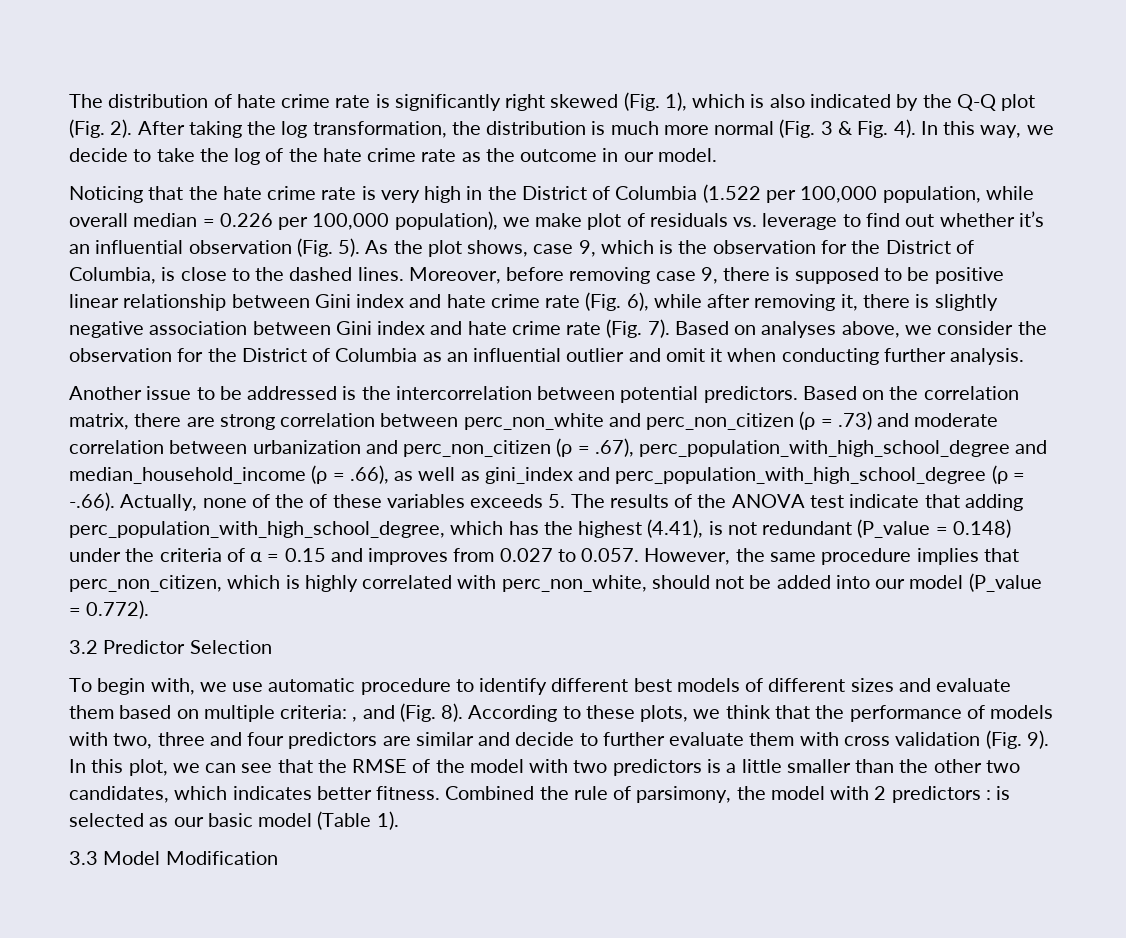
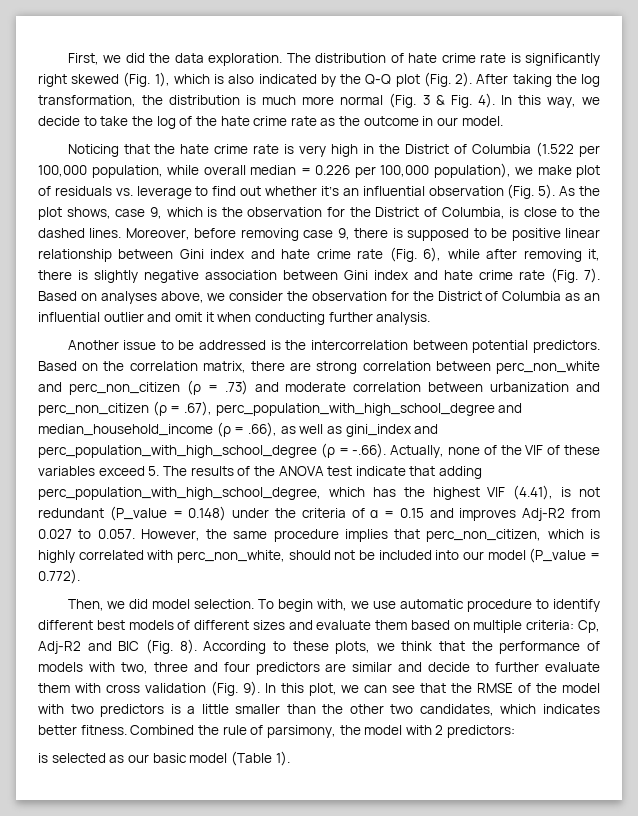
+ First, we did the data exploration.
- Based on the correlation matrix, there are strong correlation between perc_non_white and perc_non_citizen (ρ = .73) and moderate correlation between urbanization and perc_non_citizen (ρ = .67), perc_population_with_high_school_degree and median_household_income (ρ = .66), as well as gini_index and perc_population_with_high_school_degree (ρ = -.66). Actually, none of the of these variables exceeds 5. The results of the ANOVA test indicate that adding perc_population_with_high_school_degree, which has the highest (4.41), is not redundant (P_value = 0.148) under the criteria of α = 0.15 and improves from 0.027 to 0.057. However, the same procedure implies that perc_non_citizen, which is highly correlated with perc_non_white, should not be added into our model (P_value = 0.772).
+ Based on the correlation matrix, there are strong correlation between perc_non_white and perc_non_citizen (ρ = .73) and moderate correlation between urbanization and perc_non_citizen (ρ = .67), perc_population_with_high_school_degree and median_household_income (ρ = .66), as well as gini_index and perc_population_with_high_school_degree (ρ = -.66). Actually, none of the VIF of these variables exceed 5. The results of the ANOVA test indicate that adding perc_population_with_high_school_degree, which has the highest VIF (4.41), is not redundant (P_value = 0.148) under the criteria of α = 0.15 and improves Adj-R2 from 0.027 to 0.057. However, the same procedure implies that perc_non_citizen, which is highly correlated with perc_non_white, should not be included into our model (P_value = 0.772).
- 3.2 Predictor Selection
- To begin with, we use automatic procedure to identify different best models of different sizes and evaluate them based on multiple criteria: , and (Fig. 8).
+ Then, we did model selection. To begin with, we use automatic procedure to identify different best models of different sizes and evaluate them based on multiple criteria: Cp, Adj-R2 and BIC (Fig. 8).
- Combined the rule of parsimony, the model with 2 predictors : is selected as our basic model (Table 1).
+ Combined the rule of parsimony, the model with 2 predictors:
+ is selected as our basic model (Table 1).
- 3.3 Model Modification

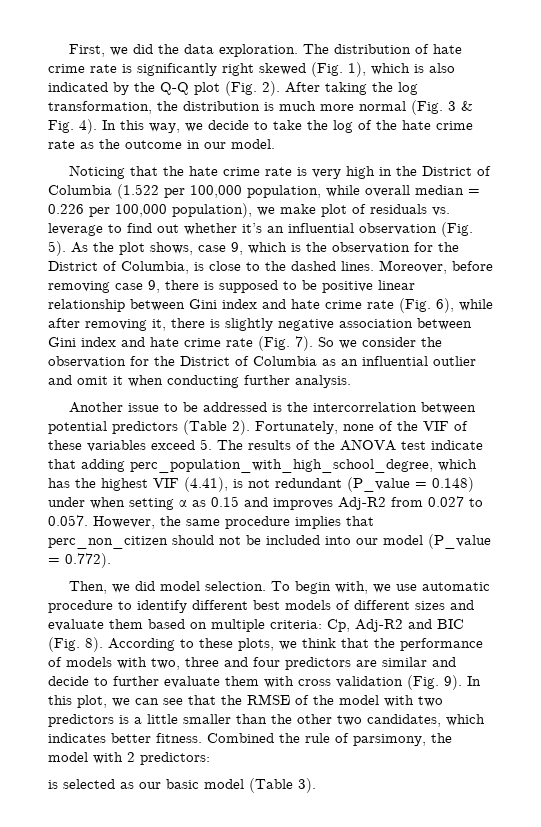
- Based on analyses above, we consider the observation for the District of Columbia as an influential outlier and omit it when conducting further analysis.
+ So we consider the observation for the District of Columbia as an influential outlier and omit it when conducting further analysis.
- Another issue to be addressed is the intercorrelation between potential predictors. Based on the correlation matrix, there are strong correlation between perc_non_white and perc_non_citizen (ρ = .73) and moderate correlation between urbanization and perc_non_citizen (ρ = .67), perc_population_with_high_school_degree and median_household_income (ρ = .66), as well as gini_index and perc_population_with_high_school_degree (ρ = -.66). Actually, none of the VIF of these variables exceed 5. The results of the ANOVA test indicate that adding perc_population_with_high_school_degree, which has the highest VIF (4.41), is not redundant (P_value = 0.148) under the criteria of α = 0.15 and improves Adj-R2 from 0.027 to 0.057. However, the same procedure implies that perc_non_citizen, which is highly correlated with perc_non_white, should not be included into our model (P_value = 0.772).
+ Another issue to be addressed is the intercorrelation between potential predictors (Table 2). Fortunately, none of the VIF of these variables exceed 5. The results of the ANOVA test indicate that adding perc_population_with_high_school_degree, which has the highest VIF (4.41), is not redundant (P_value = 0.148) under when setting α as 0.15 and improves Adj-R2 from 0.027 to 0.057. However, the same procedure implies that perc_non_citizen should not be included into our model (P_value = 0.772).
- is selected as our basic model (Table 1).
+ is selected as our basic model (Table 3).

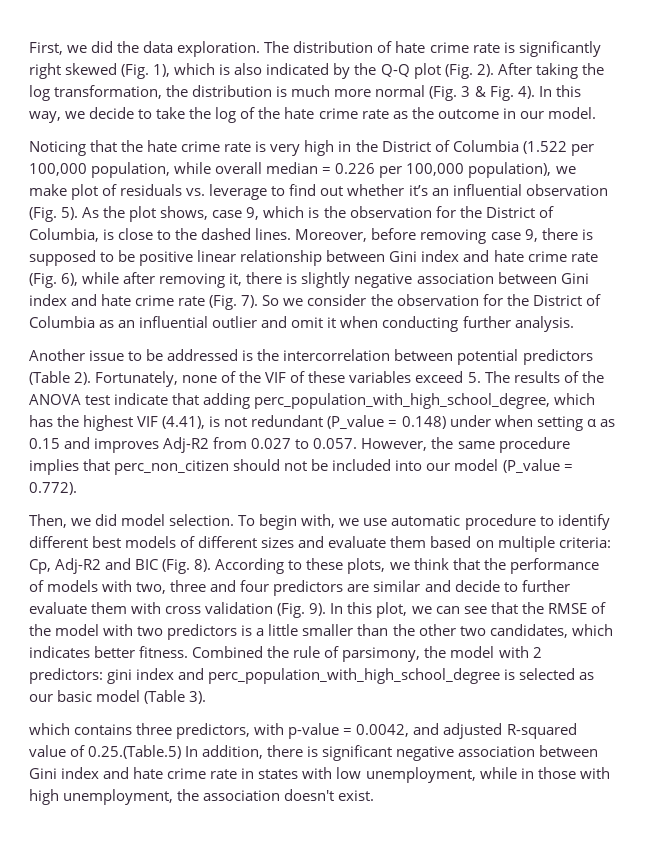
- Combined the rule of parsimony, the model with 2 predictors:
- is selected as our basic model (Table 3).
+ Combined the rule of parsimony, the model with 2 predictors: gini index and perc_population_with_high_school_degree is selected as our basic model (Table 3).
+ which contains three predictors, with p-value = 0.0042, and adjusted R-squared value of 0.25.(Table.5) In addition, there is significant negative association between Gini index and hate crime rate in states with low unemployment, while in those with high unemployment, the association doesn't exist.

